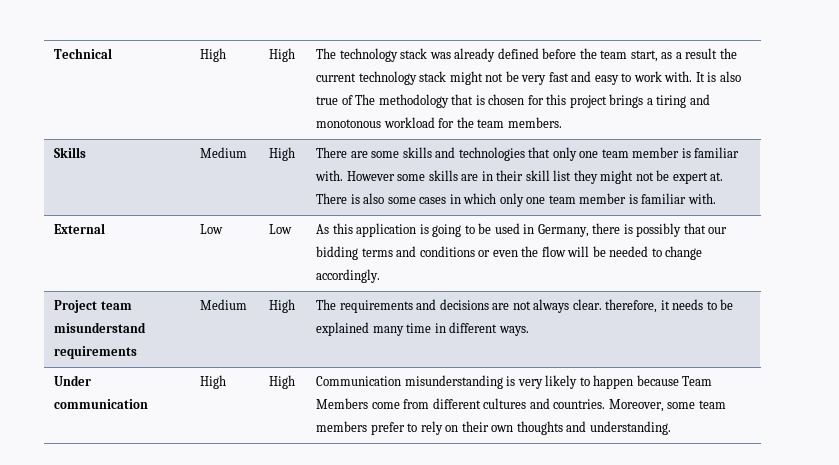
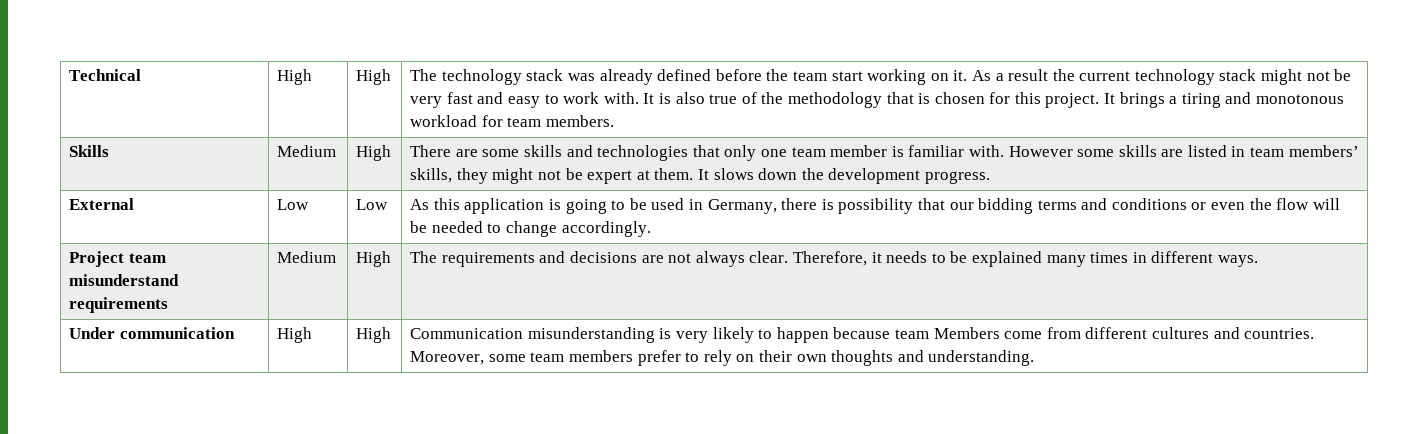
- The technology stack was already defined before the team start, as a result the current technology stack might not be very fast and easy to work with.
+ The technology stack was already defined before the team start working on it. As a result the current technology stack might not be very fast and easy to work with.
- It is also true of The methodology that is chosen for this project brings a tiring and monotonous workload for the team members.
+ It is also true of the methodology that is chosen for this project. It brings a tiring and monotonous workload for team members.
- However some skills are in their skill list they might not be expert at. There is also some cases in which only one team member is familiar with.
+ However some skills are listed in team members’ skills, they might not be expert at them. It slows down the development progress.
- External | Low | Low | As this application is going to be used in Germany, there is possibly that our bidding terms and conditions or even the flow will be needed to change accordingly.
+ External | Low | Low | As this application is going to be used in Germany, there is possibility that our bidding terms and conditions or even the flow will be needed to change accordingly.
- Project team misunderstand requirements | Medium | High | The requirements and decisions are not always clear. therefore, it needs to be explained many time in different ways.
+ Project team misunderstand requirements | Medium | High | The requirements and decisions are not always clear. Therefore, it needs to be explained many times in different ways.
- Under communication | High | High | Communication misunderstanding is very likely to happen because Team Members come from different cultures and countries. Moreover, some team members prefer to rely on their own thoughts and understanding.
+ Under communication | High | High | Communication misunderstanding is very likely to happen because team Members come from different cultures and countries. Moreover, some team members prefer to rely on their own thoughts and understanding.

